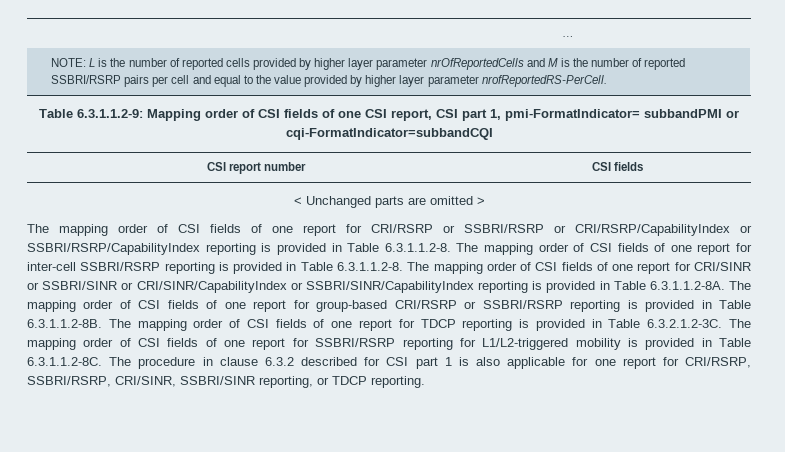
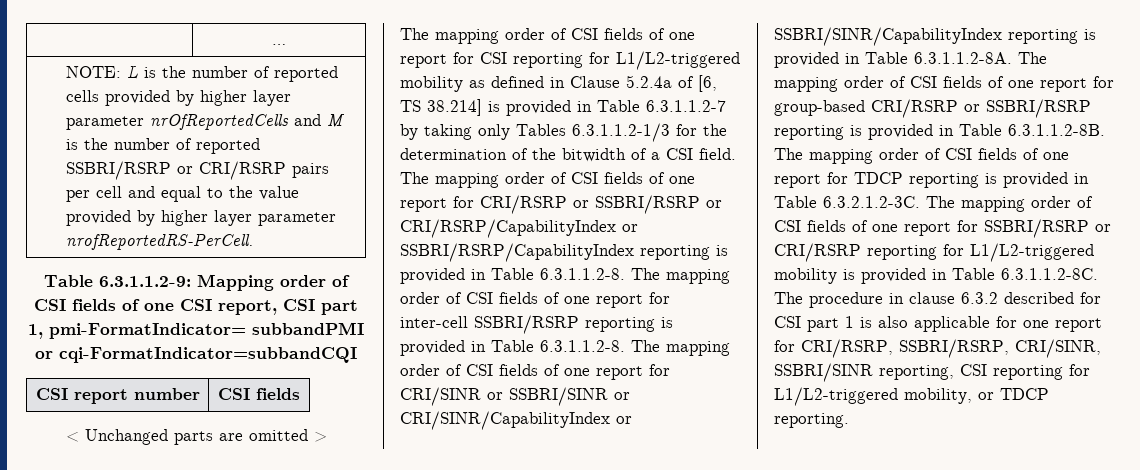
- NOTE: L is the number of reported cells provided by higher layer parameter nrOfReportedCells and M is the number of reported SSBRI/RSRP pairs per cell and equal to the value provided by higher layer parameter nrofReportedRS-PerCell.
+ NOTE: L is the number of reported cells provided by higher layer parameter nrOfReportedCells and M is the number of reported SSBRI/RSRP or CRI/RSRP pairs per cell and equal to the value provided by higher layer parameter nrofReportedRS-PerCell.
- The mapping order of CSI fields of one report for CRI/RSRP or SSBRI/RSRP or CRI/RSRP/CapabilityIndex or SSBRI/RSRP/CapabilityIndex reporting is provided in Table 6.3.1.1.2-8. The mapping order of CSI fields of one report for inter-cell SSBRI/RSRP reporting is provided in Table 6.3.1.1.2-8. The mapping order of CSI fields of one report for CRI/SINR or SSBRI/SINR or CRI/SINR/CapabilityIndex or SSBRI/SINR/CapabilityIndex reporting is provided in Table 6.3.1.1.2-8A. The mapping order of CSI fields of one report for group-based CRI/RSRP or SSBRI/RSRP reporting is provided in Table 6.3.1.1.2-8B. The mapping order of CSI fields of one report for TDCP reporting is provided in Table 6.3.2.1.2-3C. The mapping order of CSI fields of one report for SSBRI/RSRP reporting for L1/L2-triggered mobility is provided in Table 6.3.1.1.2-8C. The procedure in clause 6.3.2 described for CSI part 1 is also applicable for one report for CRI/RSRP, SSBRI/RSRP, CRI/SINR, SSBRI/SINR reporting, or TDCP reporting.
+ The mapping order of CSI fields of one report for CSI reporting for L1/L2-triggered mobility as defined in Clause 5.2.4a of [6, TS 38.214] is provided in Table 6.3.1.1.2-7 by taking only Tables 6.3.1.1.2-1/3 for the determination of the bitwidth of a CSI field. The mapping order of CSI fields of one report for CRI/RSRP or SSBRI/RSRP or CRI/RSRP/CapabilityIndex or SSBRI/RSRP/CapabilityIndex reporting is provided in Table 6.3.1.1.2-8. The mapping order of CSI fields of one report for inter-cell SSBRI/RSRP reporting is provided in Table 6.3.1.1.2-8. The mapping order of CSI fields of one report for CRI/SINR or SSBRI/SINR or CRI/SINR/CapabilityIndex or SSBRI/SINR/CapabilityIndex reporting is provided in Table 6.3.1.1.2-8A. The mapping order of CSI fields of one report for group-based CRI/RSRP or SSBRI/RSRP reporting is provided in Table 6.3.1.1.2-8B. The mapping order of CSI fields of one report for TDCP reporting is provided in Table 6.3.2.1.2-3C. The mapping order of CSI fields of one report for SSBRI/RSRP or CRI/RSRP reporting for L1/L2-triggered mobility is provided in Table 6.3.1.1.2-8C. The procedure in clause 6.3.2 described for CSI part 1 is also applicable for one report for CRI/RSRP, SSBRI/RSRP, CRI/SINR, SSBRI/SINR reporting, CSI reporting for L1/L2-triggered mobility, or TDCP reporting.

